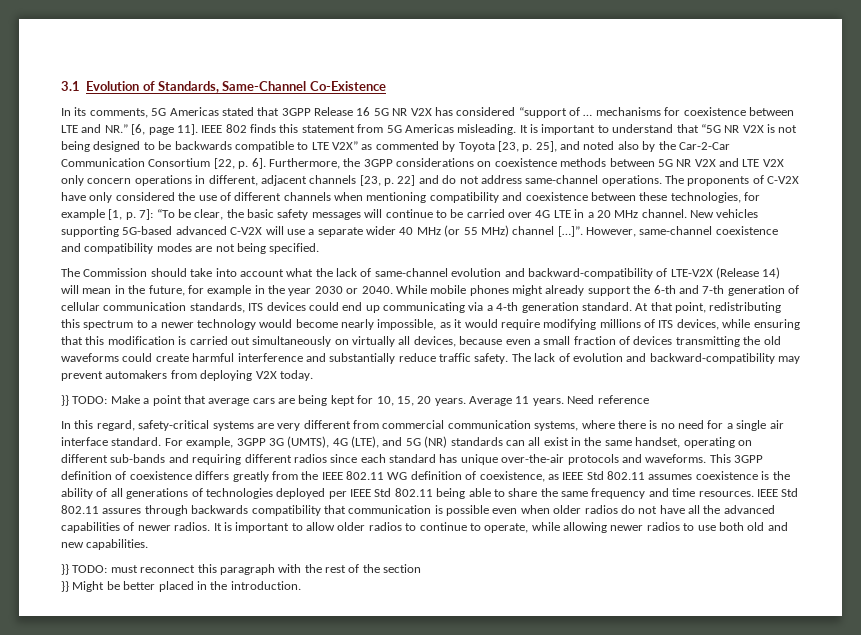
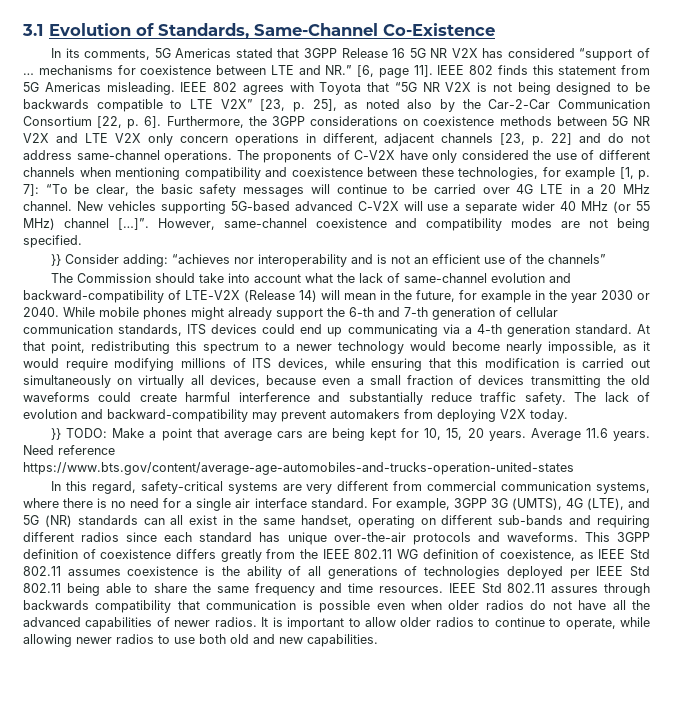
- It is important to understand that “5G NR V2X is not being designed to be backwards compatible to LTE V2X” as commented by Toyota [23, p. 25], and noted also by the Car-2-Car Communication Consortium [22, p. 6].
+ IEEE 802 agrees with Toyota that “5G NR V2X is not being designed to be backwards compatible to LTE V2X” [23, p. 25], as noted also by the Car-2-Car Communication Consortium [22, p. 6].
+ }} Consider adding: “achieves nor interoperability and is not an efficient use of the channels”
- Average 11 years.
+ Average 11.6 years.
- Need reference
+ Need reference https://www.bts.gov/content/average-age-automobiles-and-trucks-operation-united-states
- }} TODO: must reconnect this paragraph with the rest of the section
- }} Might be better placed in the introduction.

